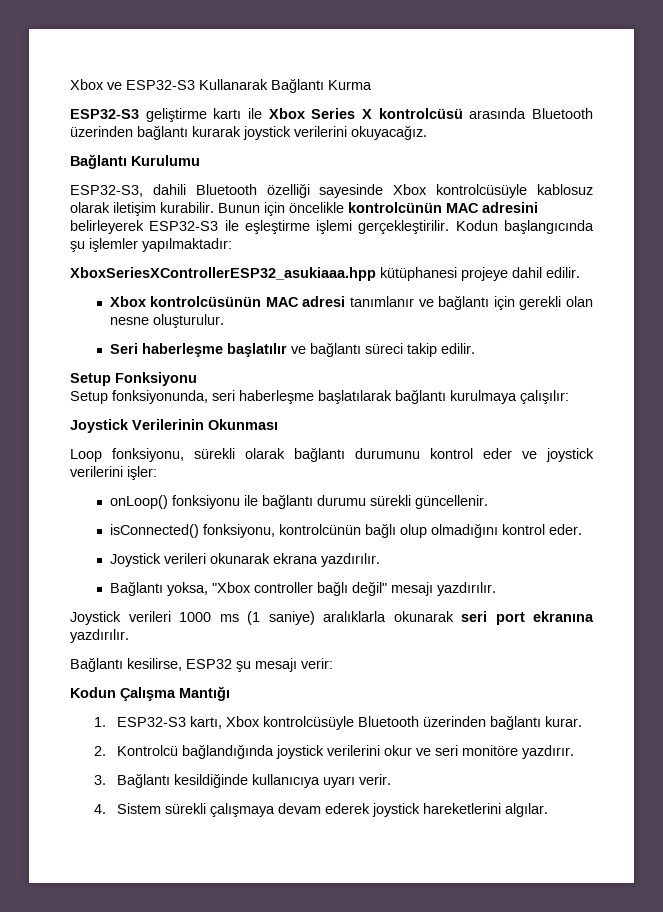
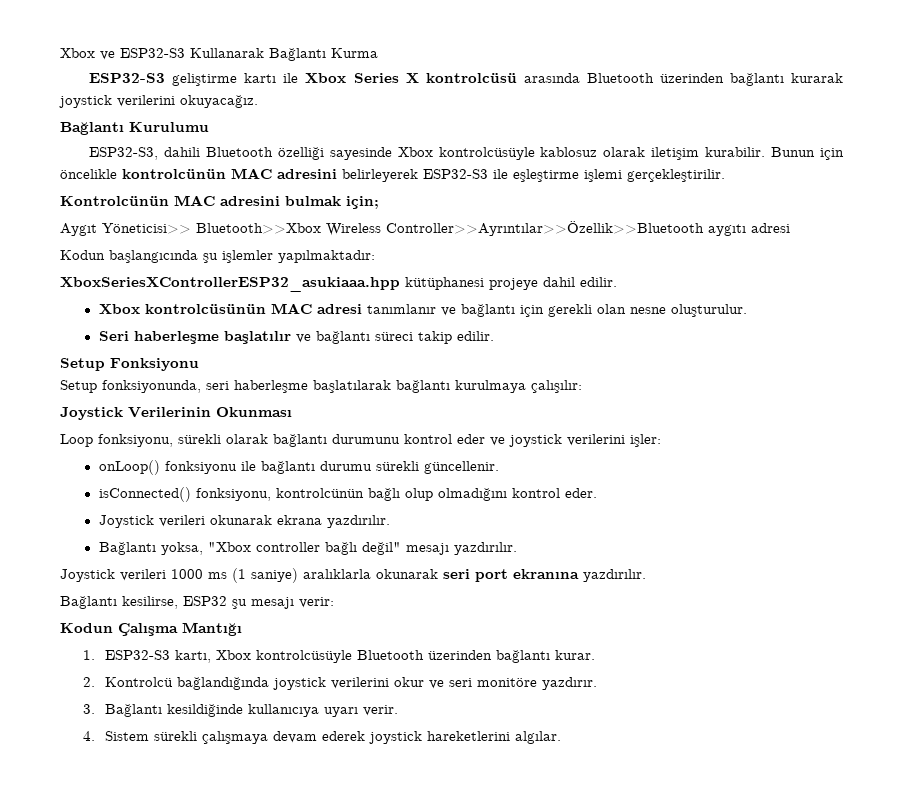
- Bunun için öncelikle kontrolcünün MAC adresini belirleyerek ESP32-S3 ile eşleştirme işlemi gerçekleştirilir. Kodun başlangıcında şu işlemler yapılmaktadır:
+ Bunun için öncelikle kontrolcünün MAC adresini belirleyerek ESP32-S3 ile eşleştirme işlemi gerçekleştirilir.
+ Kontrolcünün MAC adresini bulmak için;
+ Aygıt Yöneticisi>> Bluetooth>>Xbox Wireless Controller>>Ayrıntılar>>Özellik>>Bluetooth aygıtı adresi
+ Kodun başlangıcında şu işlemler yapılmaktadır:

